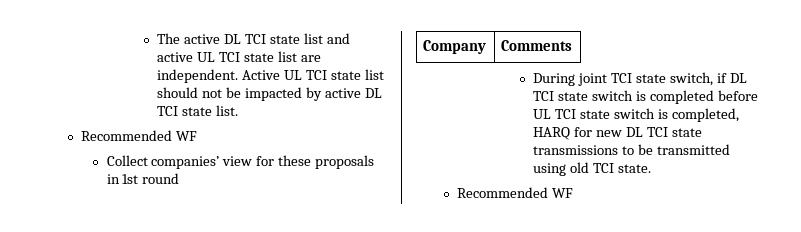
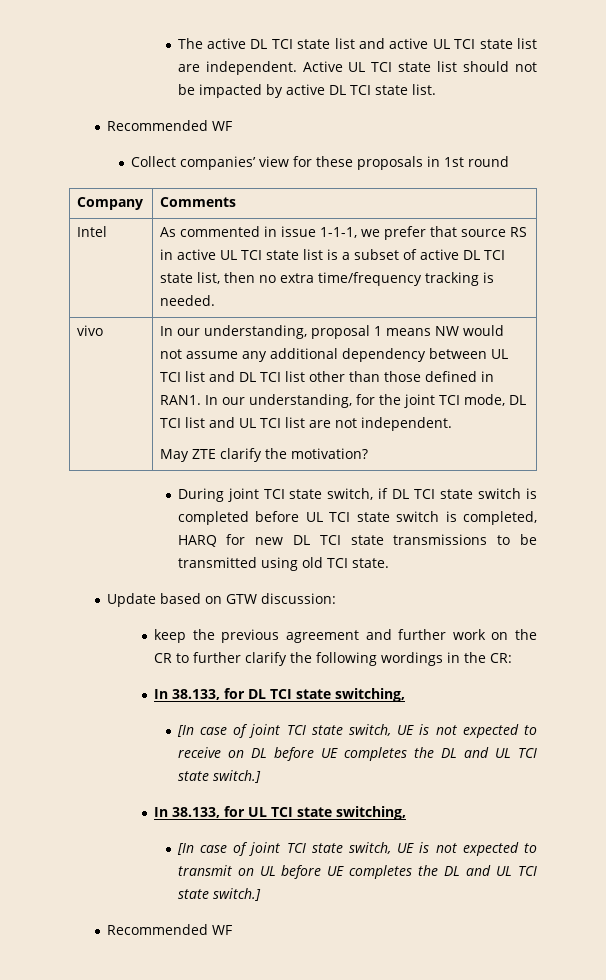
+ Intel | As commented in issue 1-1-1, we prefer that source RS in active UL TCI state list is a subset of active DL TCI state list, then no extra time/frequency tracking is needed.
+ vivo | In our understanding, proposal 1 means NW would not assume any additional dependency between UL TCI list and DL TCI list other than those defined in RAN1. In our understanding, for the joint TCI mode, DL TCI list and UL TCI list are not independent.
+ May ZTE clarify the motivation?
+ Update based on GTW discussion:
+ keep the previous agreement and further work on the CR to further clarify the following wordings in the CR:
+ In 38.133, for DL TCI state switching,
+ [In case of joint TCI state switch, UE is not expected to receive on DL before UE completes the DL and UL TCI state switch.]
+ In 38.133, for UL TCI state switching,
+ [In case of joint TCI state switch, UE is not expected to transmit on UL before UE completes the DL and UL TCI state switch.]

